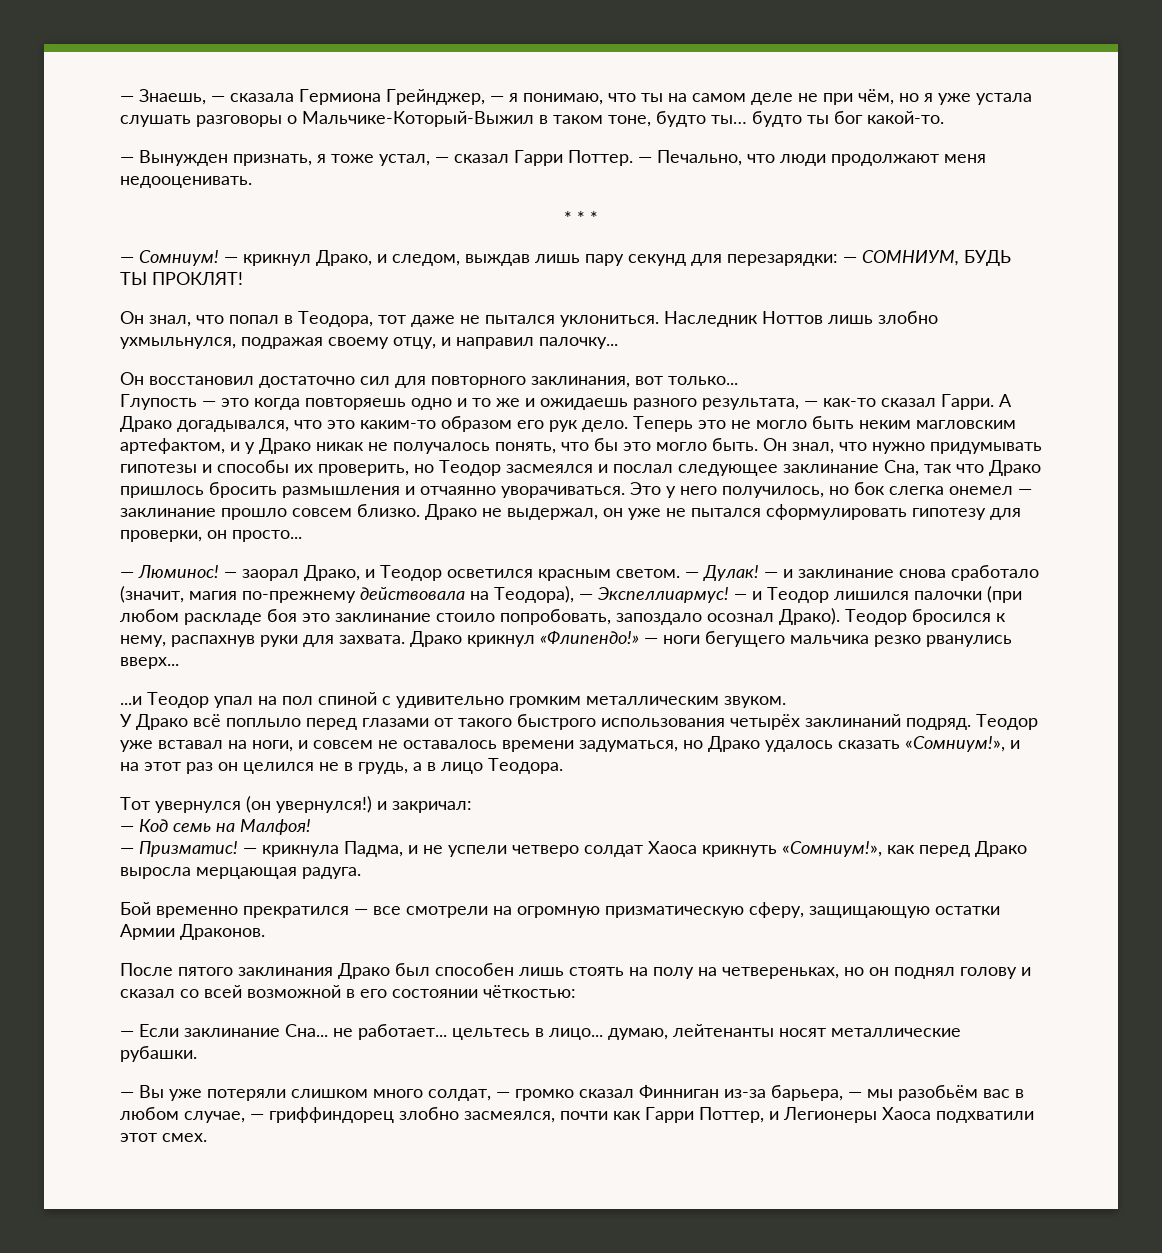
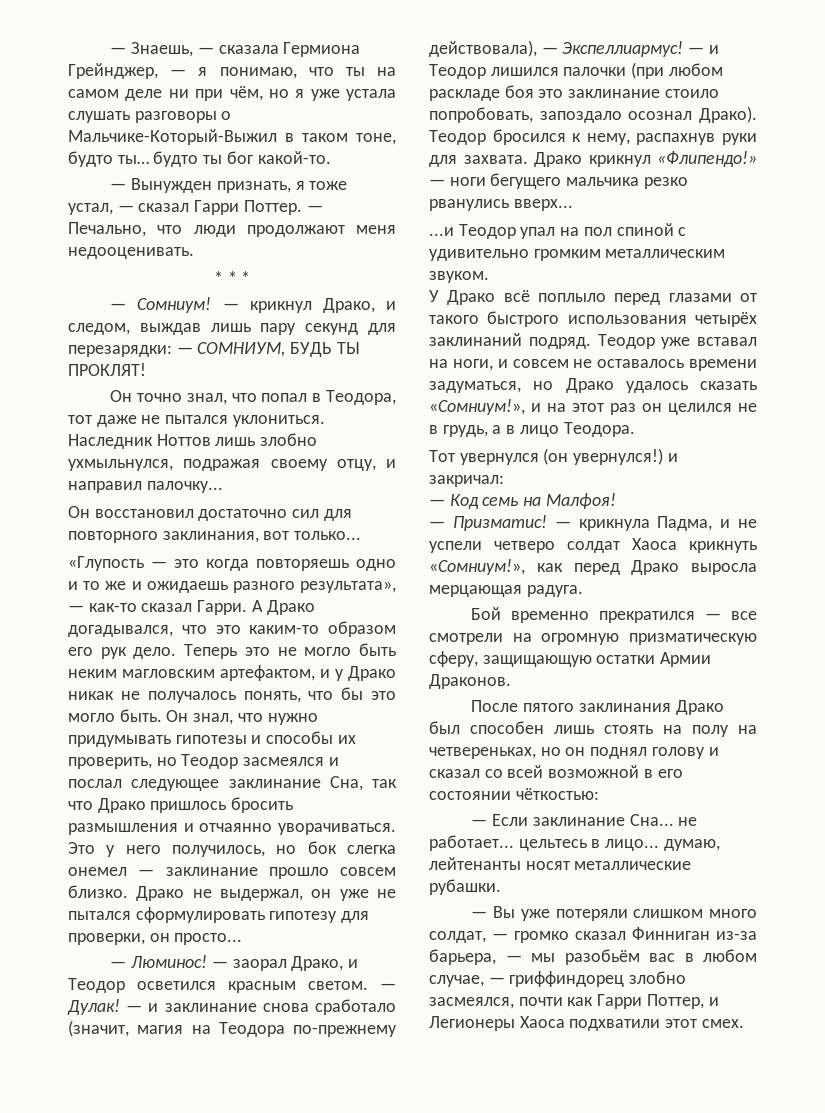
- — Знаешь, — сказала Гермиона Грейнджер, — я понимаю, что ты на самом деле не при чём, но я уже устала слушать разговоры о Мальчике-Который-Выжил в таком тоне, будто ты… будто ты бог какой-то.
+ — Знаешь, — сказала Гермиона Грейнджер, — я понимаю, что ты на самом деле ни при чём, но я уже устала слушать разговоры о Мальчике-Который-Выжил в таком тоне, будто ты… будто ты бог какой-то.
- Он знал, что попал в Теодора, тот даже не пытался уклониться.
+ Он точно знал, что попал в Теодора, тот даже не пытался уклониться.
- Глупость — это когда повторяешь одно и то же и ожидаешь разного результата, — как-то сказал Гарри.
+ «Глупость — это когда повторяешь одно и то же и ожидаешь разного результата», — как-то сказал Гарри.
- — и заклинание снова сработало (значит, магия по-прежнему действовала на Теодора), — Экспеллиармус!
+ — и заклинание снова сработало (значит, магия на Теодора по-прежнему действовала), — Экспеллиармус!

